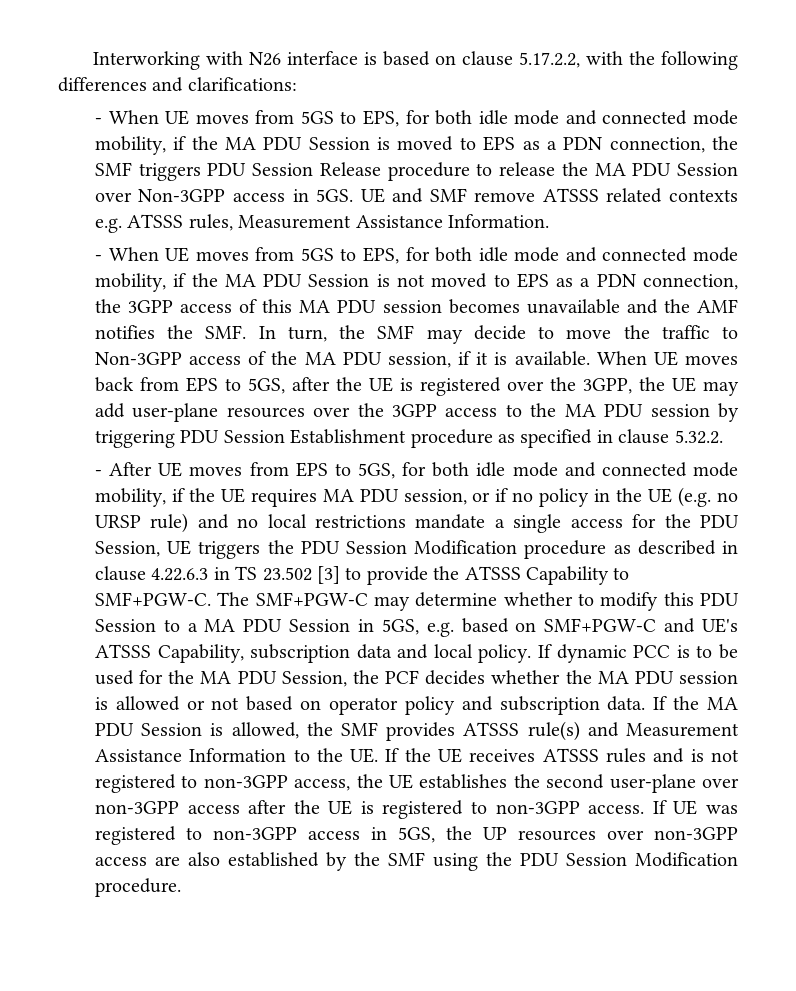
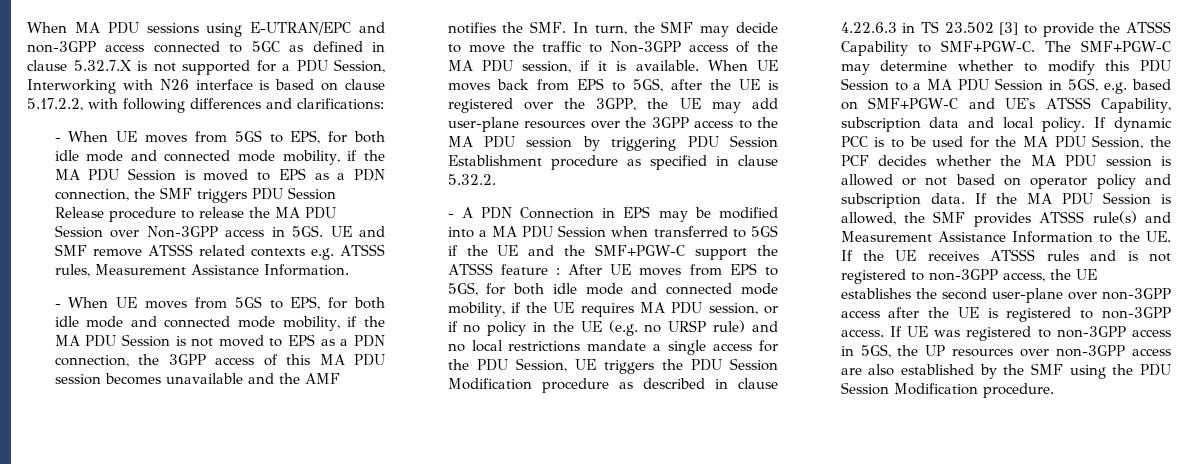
- Interworking with N26 interface is based on clause 5.17.2.2, with the following differences and clarifications:
+ When MA PDU sessions using E-UTRAN/EPC and non-3GPP access connected to 5GC as defined in clause 5.32.7.X is not supported for a PDU Session, Interworking with N26 interface is based on clause 5.17.2.2, with following differences and clarifications:
- - After UE moves from EPS to 5GS, for both idle mode and connected mode mobility, if the UE requires MA PDU session, or if no policy in the UE (e.g. no URSP rule) and no local restrictions mandate a single access for the PDU Session, UE triggers the PDU Session Modification procedure as described in clause 4.22.6.3 in TS 23.502 [3] to provide the ATSSS Capability to SMF+PGW-C.
+ - A PDN Connection in EPS may be modified into a MA PDU Session when transferred to 5GS if the UE and the SMF+PGW-C support the ATSSS feature : After UE moves from EPS to 5GS, for both idle mode and connected mode mobility, if the UE requires MA PDU session, or if no policy in the UE (e.g. no URSP rule) and no local restrictions mandate a single access for the PDU Session, UE triggers the PDU Session Modification procedure as described in clause 4.22.6.3 in TS 23.502 [3] to provide the ATSSS Capability to SMF+PGW-C.

